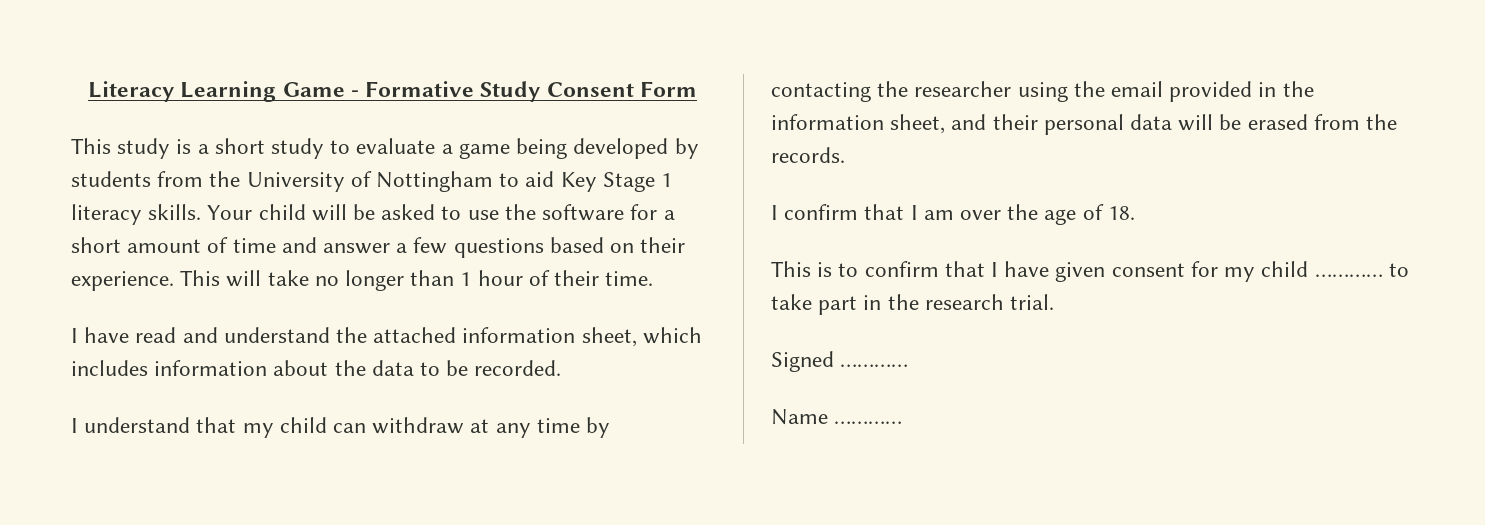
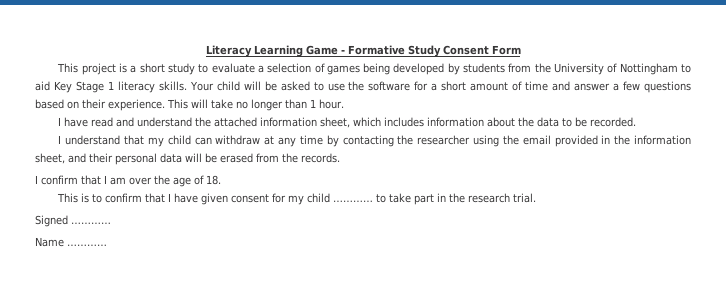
- This study is a short study to evaluate a game being developed by students from the University of Nottingham to aid Key Stage 1 literacy skills.
+ This project is a short study to evaluate a selection of games being developed by students from the University of Nottingham to aid Key Stage 1 literacy skills.
- This will take no longer than 1 hour of their time.
+ This will take no longer than 1 hour.

